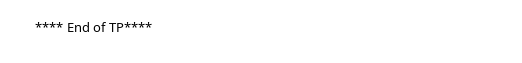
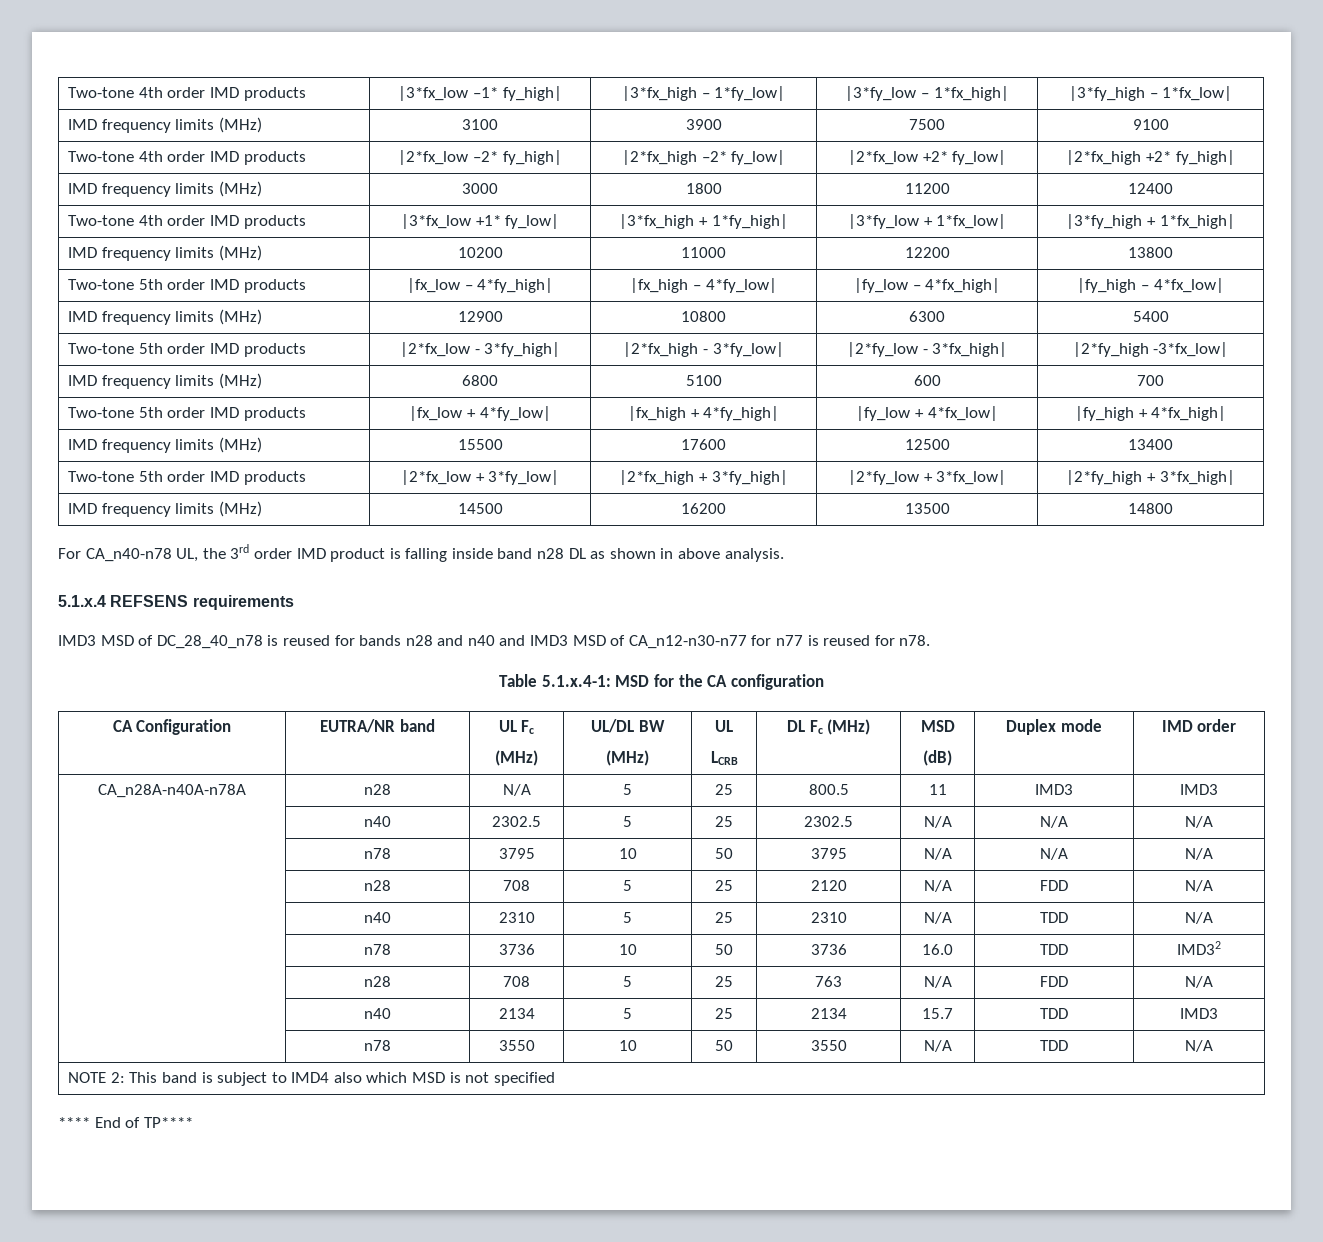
+ Two-tone 4th order IMD products | |3*fx_low –1* fy_high| | |3*fx_high – 1*fy_low| | |3*fy_low – 1*fx_high| | |3*fy_high – 1*fx_low|
+ IMD frequency limits (MHz) | 3100 | 3900 | 7500 | 9100
+ Two-tone 4th order IMD products | |2*fx_low –2* fy_high| | |2*fx_high –2* fy_low| | |2*fx_low +2* fy_low| | |2*fx_high +2* fy_high|
+ IMD frequency limits (MHz) | 3000 | 1800 | 11200 | 12400
+ Two-tone 4th order IMD products | |3*fx_low +1* fy_low| | |3*fx_high + 1*fy_high| | |3*fy_low + 1*fx_low| | |3*fy_high + 1*fx_high|
+ IMD frequency limits (MHz) | 10200 | 11000 | 12200 | 13800
+ Two-tone 5th order IMD products | |fx_low – 4*fy_high| | |fx_high – 4*fy_low| | |fy_low – 4*fx_high| | |fy_high – 4*fx_low|
+ IMD frequency limits (MHz) | 12900 | 10800 | 6300 | 5400
+ Two-tone 5th order IMD products | |2*fx_low - 3*fy_high| | |2*fx_high - 3*fy_low| | |2*fy_low - 3*fx_high| | |2*fy_high -3*fx_low|
+ IMD frequency limits (MHz) | 6800 | 5100 | 600 | 700
+ Two-tone 5th order IMD products | |fx_low + 4*fy_low| | |fx_high + 4*fy_high| | |fy_low + 4*fx_low| | |fy_high + 4*fx_high|
+ IMD frequency limits (MHz) | 15500 | 17600 | 12500 | 13400
+ Two-tone 5th order IMD products | |2*fx_low + 3*fy_low| | |2*fx_high + 3*fy_high| | |2*fy_low + 3*fx_low| | |2*fy_high + 3*fx_high|
+ IMD frequency limits (MHz) | 14500 | 16200 | 13500 | 14800
+ For CA_n40-n78 UL, the 3rd order IMD product is falling inside band n28 DL as shown in above analysis.
+ 5.1.x.4 REFSENS requirements
+ IMD3 MSD of DC_28_40_n78 is reused for bands n28 and n40 and IMD3 MSD of CA_n12-n30-n77 for n77 is reused for n78.
+ Table 5.1.x.4-1: MSD for the CA configuration
+ CA Configuration | EUTRA/NR band | UL Fc
+ (MHz) | UL/DL BW
+ (MHz) | UL
+ LCRB | DL Fc (MHz) | MSD
+ (dB) | Duplex mode | IMD order
+ CA_n28A-n40A-n78A | n28 | N/A | 5 | 25 | 800.5 | 11 | IMD3 | IMD3
+ | n40 | 2302.5 | 5 | 25 | 2302.5 | N/A | N/A | N/A
+ | n78 | 3795 | 10 | 50 | 3795 | N/A | N/A | N/A
+ | n28 | 708 | 5 | 25 | 2120 | N/A | FDD | N/A
+ | n40 | 2310 | 5 | 25 | 2310 | N/A | TDD | N/A
+ | n78 | 3736 | 10 | 50 | 3736 | 16.0 | TDD | IMD32
+ | n28 | 708 | 5 | 25 | 763 | N/A | FDD | N/A
+ | n40 | 2134 | 5 | 25 | 2134 | 15.7 | TDD | IMD3
+ | n78 | 3550 | 10 | 50 | 3550 | N/A | TDD | N/A
+ NOTE 2: This band is subject to IMD4 also which MSD is not specified

